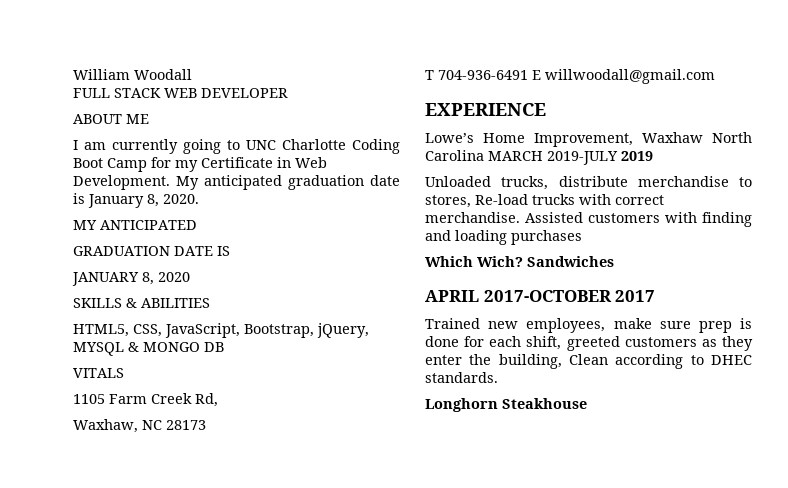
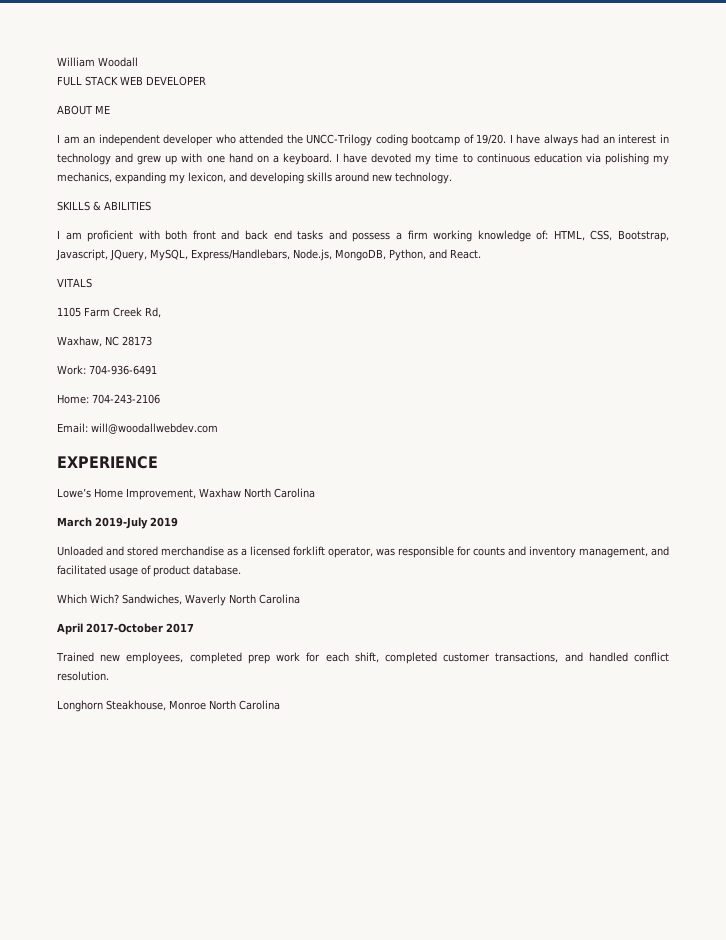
- I am currently going to UNC Charlotte Coding Boot Camp for my Certificate in Web Development. My anticipated graduation date is January 8, 2020.
- MY ANTICIPATED
- GRADUATION DATE IS
- JANUARY 8, 2020
+ I am an independent developer who attended the UNCC-Trilogy coding bootcamp of 19/20. I have always had an interest in technology and grew up with one hand on a keyboard. I have devoted my time to continuous education via polishing my mechanics, expanding my lexicon, and developing skills around new technology.
  SKILLS & ABILITIES
- HTML5, CSS, JavaScript, Bootstrap, jQuery, MYSQL & MONGO DB
+ I am proficient with both front and back end tasks and possess a firm working knowledge of: HTML, CSS, Bootstrap, Javascript, JQuery, MySQL, Express/Handlebars, Node.js, MongoDB, Python, and React.
- T 704-936-6491 E willwoodall@gmail.com
+ Work: 704-936-6491
+ Home: 704-243-2106
+ Email: will@woodallwebdev.com
- Lowe’s Home Improvement, Waxhaw North Carolina MARCH 2019-JULY 2019
+ Lowe’s Home Improvement, Waxhaw North Carolina
+ March 2019-July 2019
- Unloaded trucks, distribute merchandise to stores, Re-load trucks with correct merchandise. Assisted customers with finding and loading purchases
- Which Wich? Sandwiches
- APRIL 2017-OCTOBER 2017
- Trained new employees, make sure prep is done for each shift, greeted customers as they enter the building, Clean according to DHEC standards.
- Longhorn Steakhouse
+ Unloaded and stored merchandise as a licensed forklift operator, was responsible for counts and inventory management, and facilitated usage of product database.
+ Which Wich? Sandwiches, Waverly North Carolina
+ April 2017-October 2017
+ Trained new employees, completed prep work for each shift, completed customer transactions, and handled conflict resolution.
+ Longhorn Steakhouse, Monroe North Carolina

